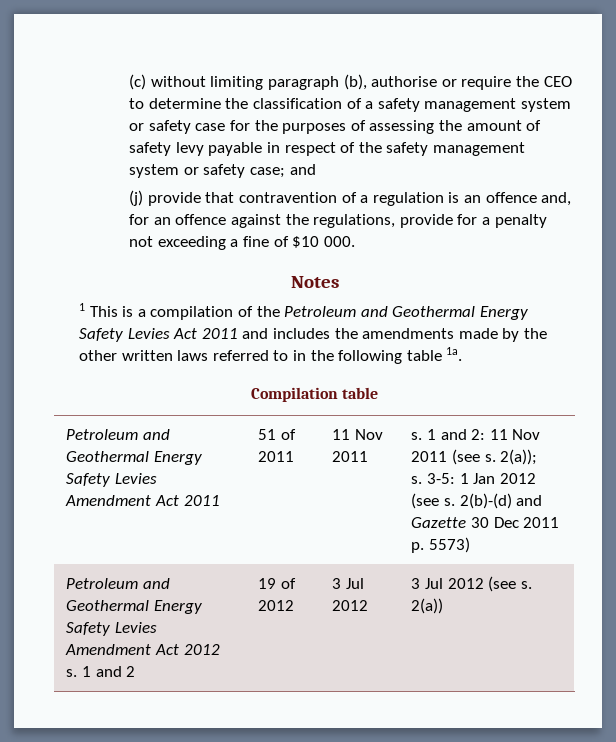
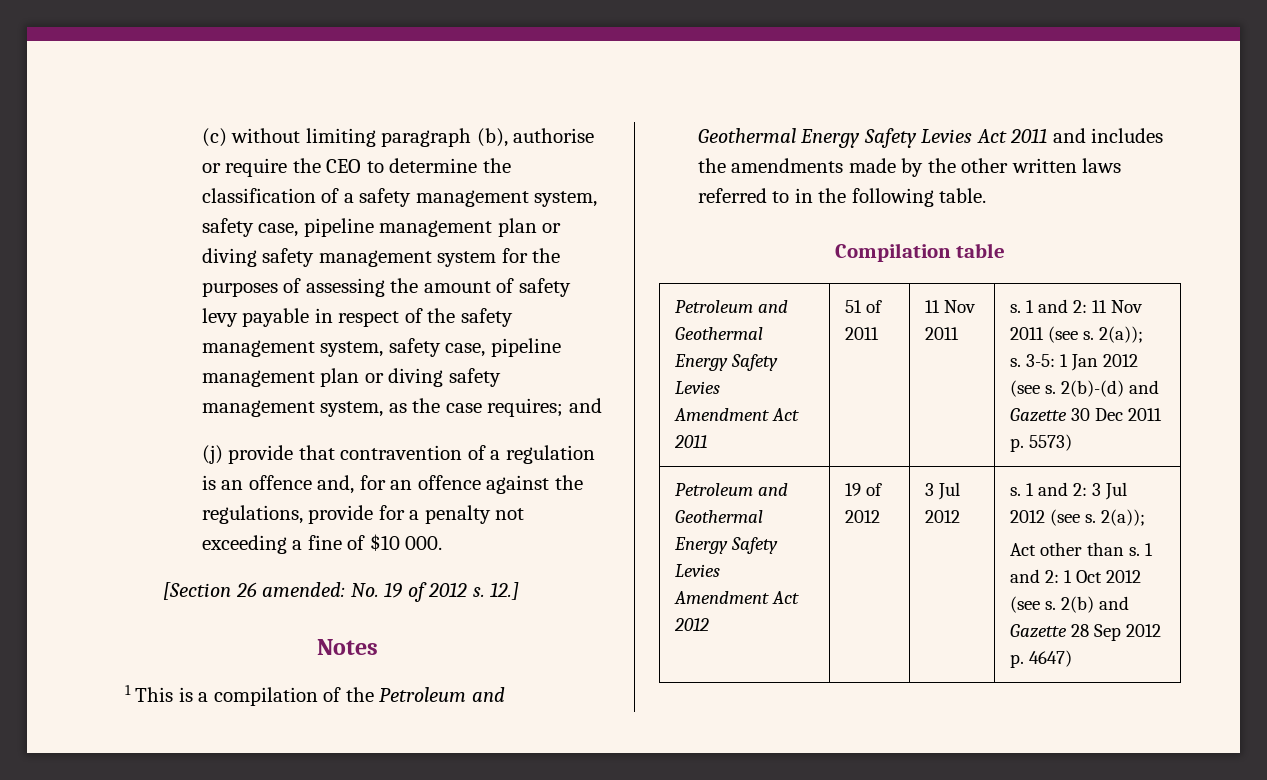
- (c) without limiting paragraph (b), authorise or require the CEO to determine the classification of a safety management system or safety case for the purposes of assessing the amount of safety levy payable in respect of the safety management system or safety case; and
+ (c) without limiting paragraph (b), authorise or require the CEO to determine the classification of a safety management system, safety case, pipeline management plan or diving safety management system for the purposes of assessing the amount of safety levy payable in respect of the safety management system, safety case, pipeline management plan or diving safety management system, as the case requires; and
+ [Section 26 amended: No. 19 of 2012 s. 12.]
- 1 This is a compilation of the Petroleum and Geothermal Energy Safety Levies Act 2011 and includes the amendments made by the other written laws referred to in the following table 1a.
+ 1 This is a compilation of the Petroleum and Geothermal Energy Safety Levies Act 2011 and includes the amendments made by the other written laws referred to in the following table.
- Petroleum and Geothermal Energy Safety Levies Amendment Act 2012 s. 1 and 2
+ Petroleum and Geothermal Energy Safety Levies Amendment Act 2012
- 3 Jul 2012 (see s. 2(a))
+ s. 1 and 2: 3 Jul 2012 (see s. 2(a));
+ Act other than s. 1 and 2: 1 Oct 2012 (see s. 2(b) and Gazette 28 Sep 2012 p. 4647)

